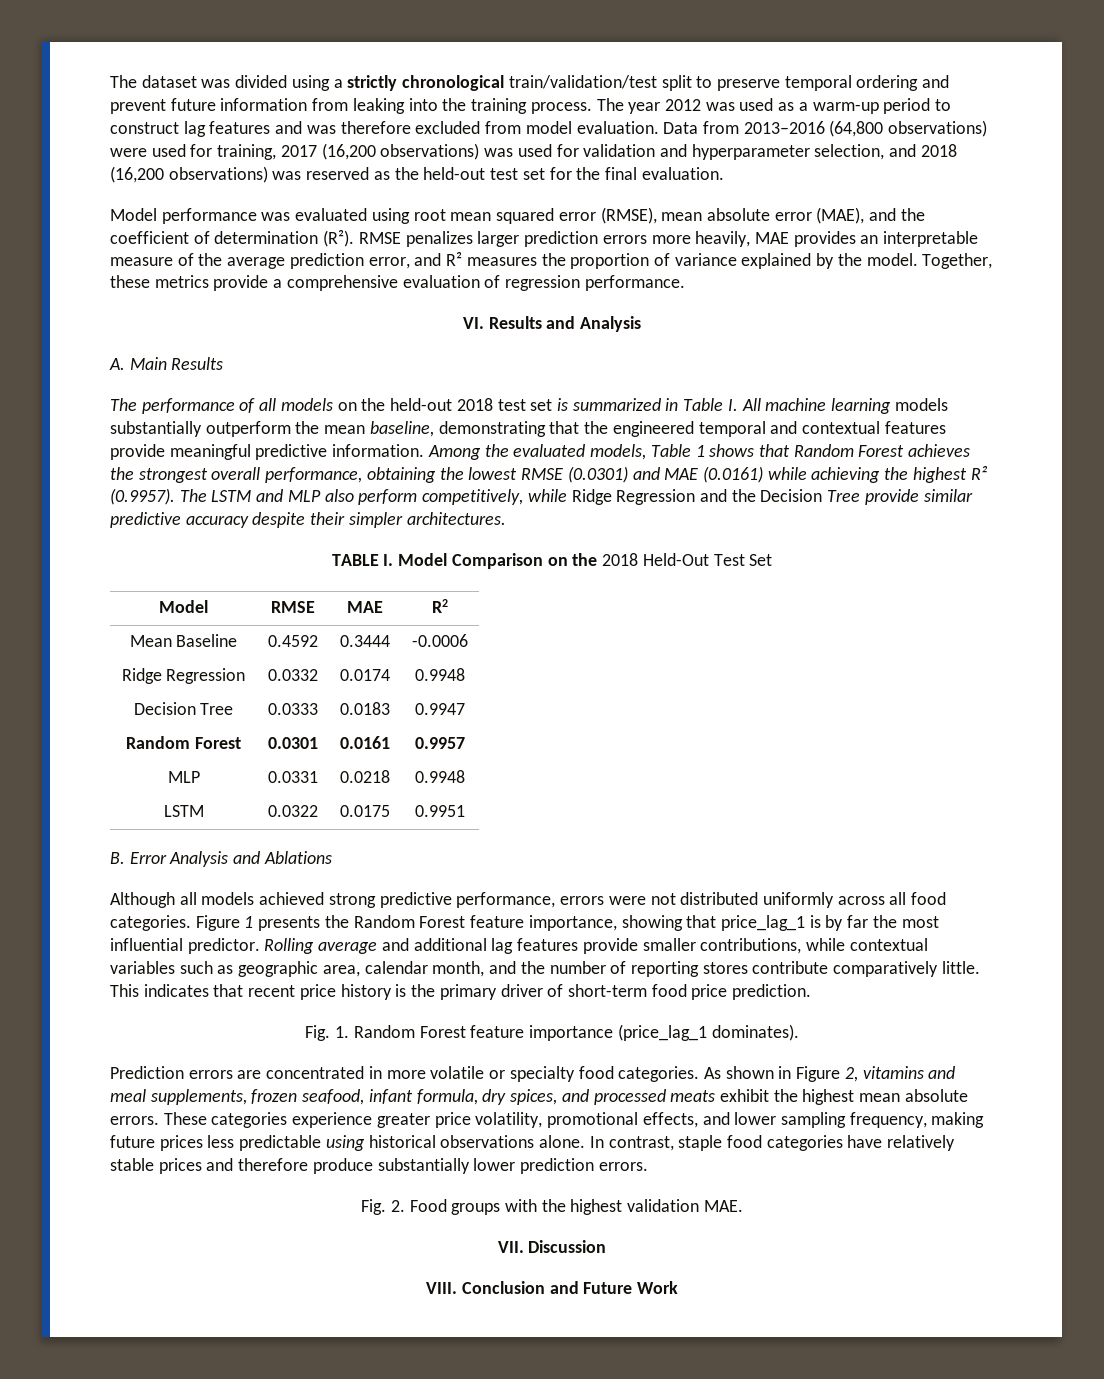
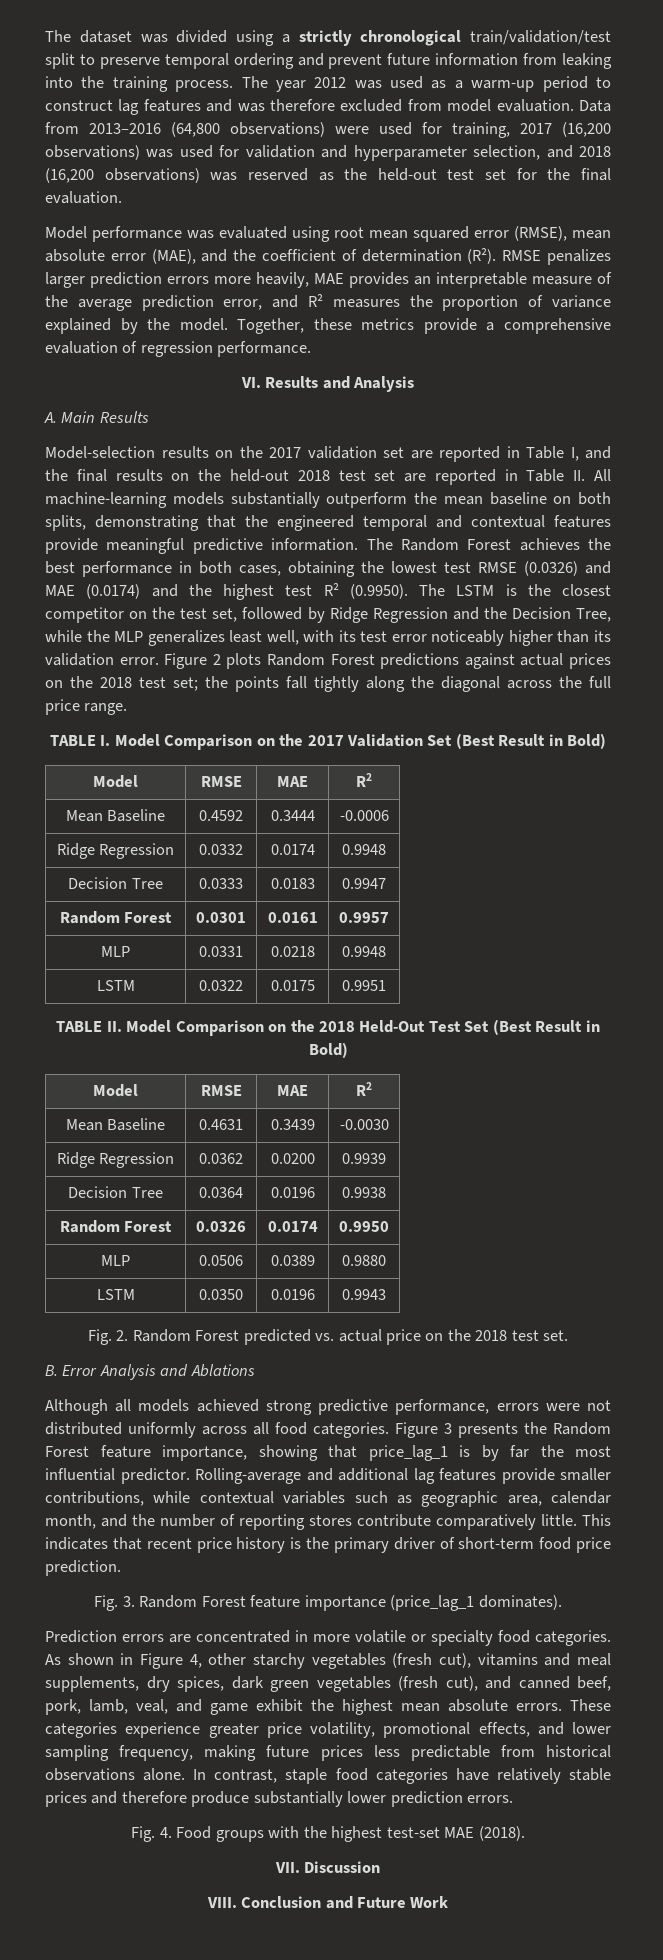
- The performance of all models on the held-out 2018 test set is summarized in Table I. All machine learning models substantially outperform the mean baseline, demonstrating that the engineered temporal and contextual features provide meaningful predictive information.
+ Model-selection results on the 2017 validation set are reported in Table I, and the final results on the held-out 2018 test set are reported in Table II. All machine-learning models substantially outperform the mean baseline on both splits, demonstrating that the engineered temporal and contextual features provide meaningful predictive information.
- Among the evaluated models, Table 1 shows that Random Forest achieves the strongest overall performance, obtaining the lowest RMSE (0.0301) and MAE (0.0161) while achieving the highest R² (0.9957). The LSTM and MLP also perform competitively, while Ridge Regression and the Decision Tree provide similar predictive accuracy despite their simpler architectures.
+ The Random Forest achieves the best performance in both cases, obtaining the lowest test RMSE (0.0326) and MAE (0.0174) and the highest test R² (0.9950). The LSTM is the closest competitor on the test set, followed by Ridge Regression and the Decision Tree, while the MLP generalizes least well, with its test error noticeably higher than its validation error. Figure 2 plots Random Forest predictions against actual prices on the 2018 test set; the points fall tightly along the diagonal across the full price range.
- TABLE I. Model Comparison on the 2018 Held-Out Test Set
+ TABLE I. Model Comparison on the 2017 Validation Set (Best Result in Bold)
+ TABLE II. Model Comparison on the 2018 Held-Out Test Set (Best Result in Bold)
+ Model | RMSE | MAE | R2
+ Mean Baseline | 0.4631 | 0.3439 | -0.0030
+ Ridge Regression | 0.0362 | 0.0200 | 0.9939
+ Decision Tree | 0.0364 | 0.0196 | 0.9938
+ Random Forest | 0.0326 | 0.0174 | 0.9950
+ MLP | 0.0506 | 0.0389 | 0.9880
+ LSTM | 0.0350 | 0.0196 | 0.9943
+ Fig. 2. Random Forest predicted vs. actual price on the 2018 test set.
- Figure 1 presents the Random Forest feature importance, showing that price_lag_1 is by far the most influential predictor.
+ Figure 3 presents the Random Forest feature importance, showing that price_lag_1 is by far the most influential predictor.
- Rolling average and additional lag features provide smaller contributions, while contextual variables such as geographic area, calendar month, and the number of reporting stores contribute comparatively little.
+ Rolling-average and additional lag features provide smaller contributions, while contextual variables such as geographic area, calendar month, and the number of reporting stores contribute comparatively little.
- Fig. 1. Random Forest feature importance (price_lag_1 dominates).
+ Fig. 3. Random Forest feature importance (price_lag_1 dominates).
- As shown in Figure 2, vitamins and meal supplements, frozen seafood, infant formula, dry spices, and processed meats exhibit the highest mean absolute errors.
+ As shown in Figure 4, other starchy vegetables (fresh cut), vitamins and meal supplements, dry spices, dark green vegetables (fresh cut), and canned beef, pork, lamb, veal, and game exhibit the highest mean absolute errors.
- These categories experience greater price volatility, promotional effects, and lower sampling frequency, making future prices less predictable using historical observations alone.
+ These categories experience greater price volatility, promotional effects, and lower sampling frequency, making future prices less predictable from historical observations alone.
- Fig. 2. Food groups with the highest validation MAE.
+ Fig. 4. Food groups with the highest test-set MAE (2018).

